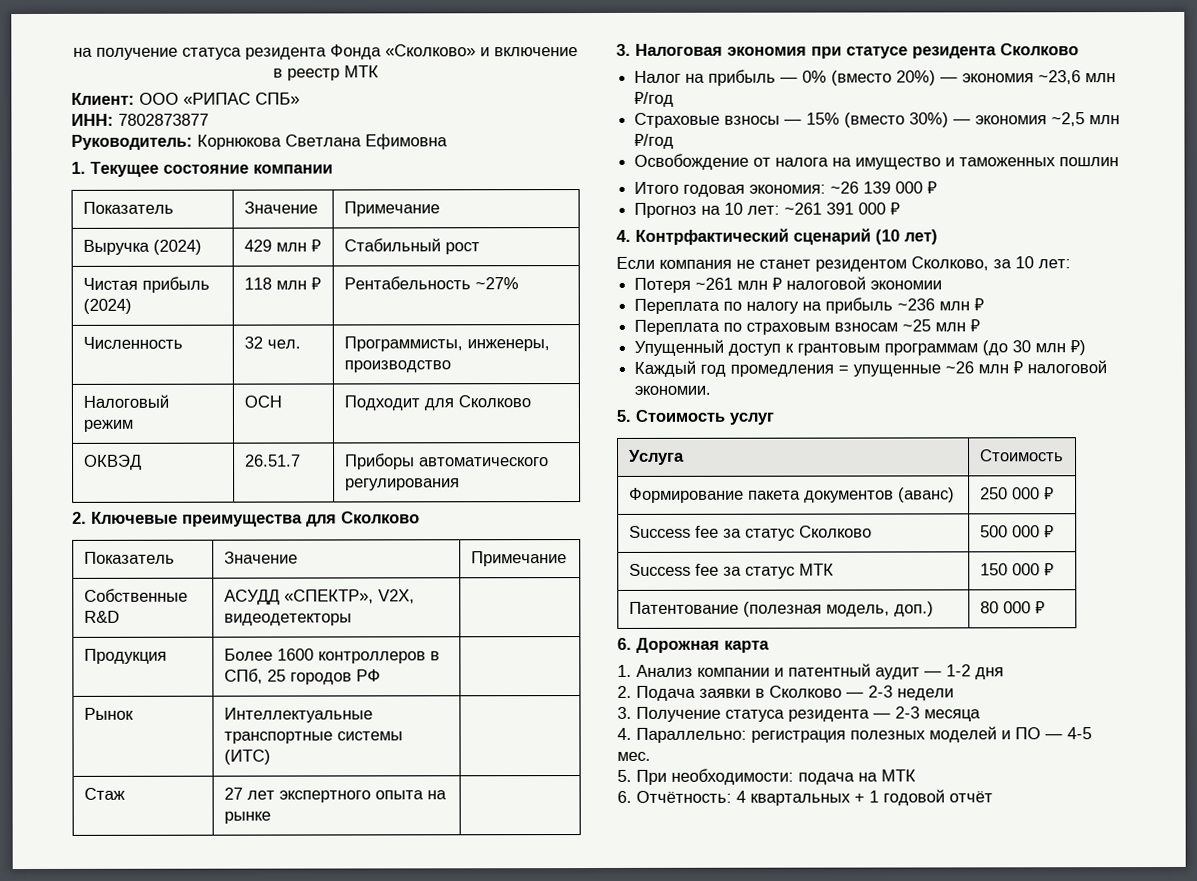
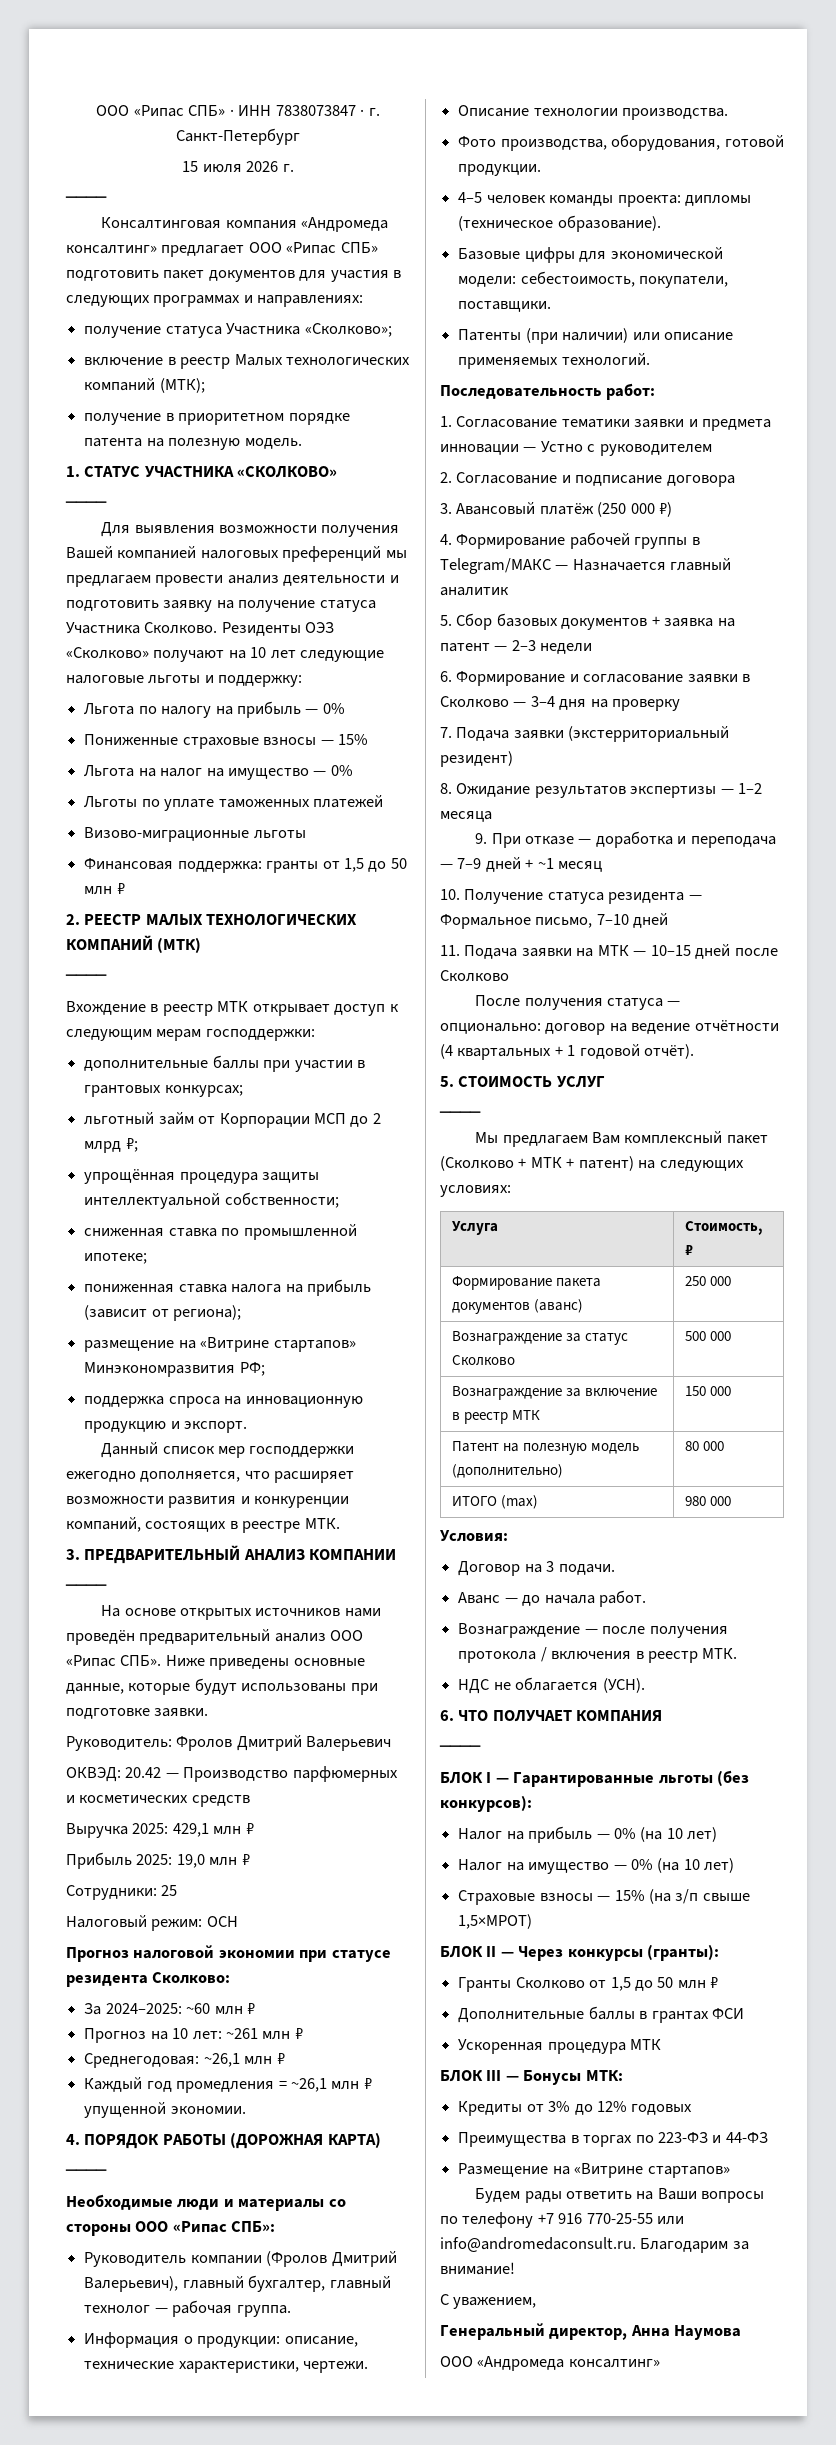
- на получение статуса резидента Фонда «Сколково» и включение в реестр МТК
- Клиент: ООО «РИПАС СПБ»
- ИНН: 7802873877
- Руководитель: Корнюкова Светлана Ефимовна
- 1. Текущее состояние компании
- Показатель | Значение | Примечание
- Выручка (2024) | 429 млн ₽ | Стабильный рост
- Чистая прибыль (2024) | 118 млн ₽ | Рентабельность ~27%
- Численность | 32 чел. | Программисты, инженеры, производство
- Налоговый режим | ОСН | Подходит для Сколково
- ОКВЭД | 26.51.7 | Приборы автоматического регулирования
- 2. Ключевые преимущества для Сколково
- Показатель | Значение | Примечание
- Собственные R&D | АСУДД «СПЕКТР», V2X, видеодетекторы |
- Продукция | Более 1600 контроллеров в СПб, 25 городов РФ |
- Рынок | Интеллектуальные транспортные системы (ИТС) |
- Стаж | 27 лет экспертного опыта на рынке |
- 3. Налоговая экономия при статусе резидента Сколково
- Налог на прибыль — 0% (вместо 20%) — экономия ~23,6 млн ₽/год
- Страховые взносы — 15% (вместо 30%) — экономия ~2,5 млн ₽/год
- Освобождение от налога на имущество и таможенных пошлин
- Итого годовая экономия: ~26 139 000 ₽
+ ООО «Рипас СПБ» · ИНН 7838073847 · г. Санкт-Петербург
+ 15 июля 2026 г.
+ ────
+ Консалтинговая компания «Андромеда консалтинг» предлагает ООО «Рипас СПБ» подготовить пакет документов для участия в следующих программах и направлениях:
+ получение статуса Участника «Сколково»;
+ включение в реестр Малых технологических компаний (МТК);
+ получение в приоритетном порядке патента на полезную модель.
+ 1. СТАТУС УЧАСТНИКА «СКОЛКОВО»
+ ────
+ Для выявления возможности получения Вашей компанией налоговых преференций мы предлагаем провести анализ деятельности и подготовить заявку на получение статуса Участника Сколково. Резиденты ОЭЗ «Сколково» получают на 10 лет следующие налоговые льготы и поддержку:
+ Льгота по налогу на прибыль — 0%
+ Пониженные страховые взносы — 15%
+ Льгота на налог на имущество — 0%
+ Льготы по уплате таможенных платежей
+ Визово-миграционные льготы
+ Финансовая поддержка: гранты от 1,5 до 50 млн ₽
+ 2. РЕЕСТР МАЛЫХ ТЕХНОЛОГИЧЕСКИХ КОМПАНИЙ (МТК)
+ ────
+ Вхождение в реестр МТК открывает доступ к следующим мерам господдержки:
+ дополнительные баллы при участии в грантовых конкурсах;
+ льготный займ от Корпорации МСП до 2 млрд ₽;
+ упрощённая процедура защиты интеллектуальной собственности;
+ сниженная ставка по промышленной ипотеке;
+ пониженная ставка налога на прибыль (зависит от региона);
+ размещение на «Витрине стартапов» Минэкономразвития РФ;
+ поддержка спроса на инновационную продукцию и экспорт.
+ Данный список мер господдержки ежегодно дополняется, что расширяет возможности развития и конкуренции компаний, состоящих в реестре МТК.
+ 3. ПРЕДВАРИТЕЛЬНЫЙ АНАЛИЗ КОМПАНИИ
+ ────
+ На основе открытых источников нами проведён предварительный анализ ООО «Рипас СПБ». Ниже приведены основные данные, которые будут использованы при подготовке заявки.
+ Руководитель: Фролов Дмитрий Валерьевич
+ ОКВЭД: 20.42 — Производство парфюмерных и косметических средств
+ Выручка 2025: 429,1 млн ₽
+ Прибыль 2025: 19,0 млн ₽
+ Сотрудники: 25
+ Налоговый режим: ОСН
+ Прогноз налоговой экономии при статусе резидента Сколково:
+ За 2024–2025: ~60 млн ₽
- Прогноз на 10 лет: ~261 391 000 ₽
- 4. Контрфактический сценарий (10 лет)
- Если компания не станет резидентом Сколково, за 10 лет:
- Потеря ~261 млн ₽ налоговой экономии
- Переплата по налогу на прибыль ~236 млн ₽
- Переплата по страховым взносам ~25 млн ₽
- Упущенный доступ к грантовым программам (до 30 млн ₽)
+ Прогноз на 10 лет: ~261 млн ₽
+ Среднегодовая: ~26,1 млн ₽
- Каждый год промедления = упущенные ~26 млн ₽ налоговой экономии.
+ Каждый год промедления = ~26,1 млн ₽ упущенной экономии.
- 5. Стоимость услуг
+ 4. ПОРЯДОК РАБОТЫ (ДОРОЖНАЯ КАРТА)
+ ────
+ Необходимые люди и материалы со стороны ООО «Рипас СПБ»:
+ Руководитель компании (Фролов Дмитрий Валерьевич), главный бухгалтер, главный технолог — рабочая группа.
+ Информация о продукции: описание, технические характеристики, чертежи.
+ Описание технологии производства.
+ Фото производства, оборудования, готовой продукции.
+ 4–5 человек команды проекта: дипломы (техническое образование).
+ Базовые цифры для экономической модели: себестоимость, покупатели, поставщики.
+ Патенты (при наличии) или описание применяемых технологий.
+ Последовательность работ:
+ 1. Согласование тематики заявки и предмета инновации — Устно с руководителем
+ 2. Согласование и подписание договора
+ 3. Авансовый платёж (250 000 ₽)
+ 4. Формирование рабочей группы в Telegram/МАКС — Назначается главный аналитик
+ 5. Сбор базовых документов + заявка на патент — 2–3 недели
+ 6. Формирование и согласование заявки в Сколково — 3–4 дня на проверку
+ 7. Подача заявки (экстерриториальный резидент)
+ 8. Ожидание результатов экспертизы — 1–2 месяца
+ 9. При отказе — доработка и переподача — 7–9 дней + ~1 месяц
+ 10. Получение статуса резидента — Формальное письмо, 7–10 дней
+ 11. Подача заявки на МТК — 10–15 дней после Сколково
+ После получения статуса — опционально: договор на ведение отчётности (4 квартальных + 1 годовой отчёт).
+ 5. СТОИМОСТЬ УСЛУГ
+ ────
+ Мы предлагаем Вам комплексный пакет (Сколково + МТК + патент) на следующих условиях:
- Услуга | Стоимость
+ Услуга | Стоимость, ₽
- Формирование пакета документов (аванс) | 250 000 ₽
- Success fee за статус Сколково | 500 000 ₽
- Success fee за статус МТК | 150 000 ₽
- Патентование (полезная модель, доп.) | 80 000 ₽
- 6. Дорожная карта
- 1. Анализ компании и патентный аудит — 1-2 дня
- 2. Подача заявки в Сколково — 2-3 недели
- 3. Получение статуса резидента — 2-3 месяца
- 4. Параллельно: регистрация полезных моделей и ПО — 4-5 мес.
- 5. При необходимости: подача на МТК
- 6. Отчётность: 4 квартальных + 1 годовой отчёт
+ Формирование пакета документов (аванс) | 250 000
+ Вознаграждение за статус Сколково | 500 000
+ Вознаграждение за включение в реестр МТК | 150 000
+ Патент на полезную модель (дополнительно) | 80 000
+ ИТОГО (max) | 980 000
+ Условия:
+ Договор на 3 подачи.
+ Аванс — до начала работ.
+ Вознаграждение — после получения протокола / включения в реестр МТК.
+ НДС не облагается (УСН).
+ 6. ЧТО ПОЛУЧАЕТ КОМПАНИЯ
+ ────
+ БЛОК I — Гарантированные льготы (без конкурсов):
+ Налог на прибыль — 0% (на 10 лет)
+ Налог на имущество — 0% (на 10 лет)
+ Страховые взносы — 15% (на з/п свыше 1,5×МРОТ)
+ БЛОК II — Через конкурсы (гранты):
+ Гранты Сколково от 1,5 до 50 млн ₽
+ Дополнительные баллы в грантах ФСИ
+ Ускоренная процедура МТК
+ БЛОК III — Бонусы МТК:
+ Кредиты от 3% до 12% годовых
+ Преимущества в торгах по 223-ФЗ и 44-ФЗ
+ Размещение на «Витрине стартапов»
+ Будем рады ответить на Ваши вопросы по телефону +7 916 770-25-55 или info@andromedaconsult.ru. Благодарим за внимание!
+ С уважением,
+ Генеральный директор, Анна Наумова
+ ООО «Андромеда консалтинг»

